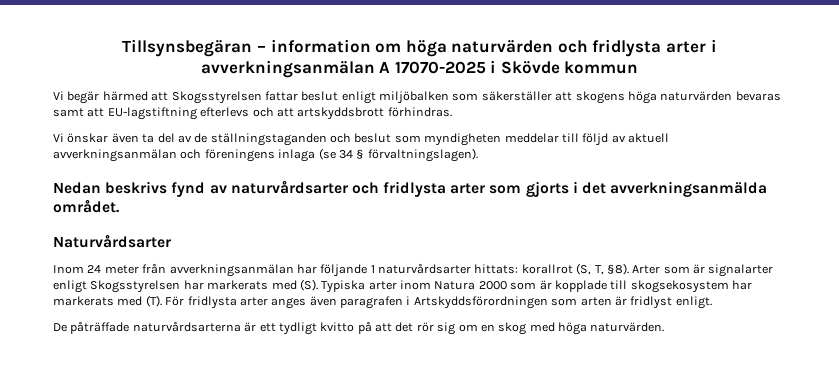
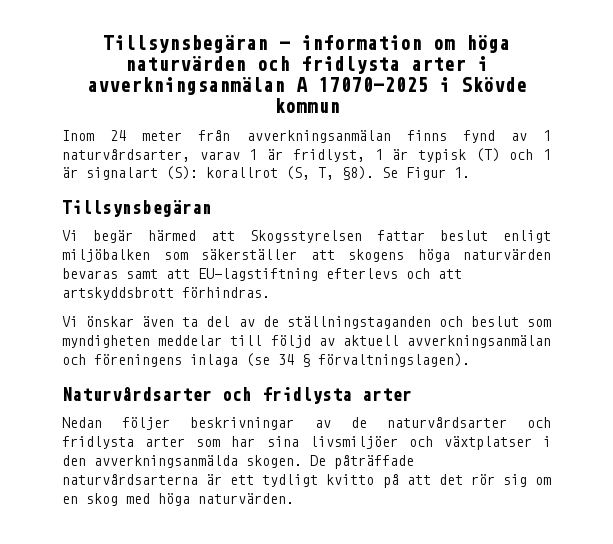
+ Inom 24 meter från avverkningsanmälan finns fynd av 1 naturvårdsarter, varav 1 är fridlyst, 1 är typisk (T) och 1 är signalart (S): korallrot (S, T, §8). Se Figur 1.
+ Tillsynsbegäran
- Nedan beskrivs fynd av naturvårdsarter och fridlysta arter som gjorts i det avverkningsanmälda området.
- Naturvårdsarter
- Inom 24 meter från avverkningsanmälan har följande 1 naturvårdsarter hittats: korallrot (S, T, §8). Arter som är signalarter enligt Skogsstyrelsen har markerats med (S). Typiska arter inom Natura 2000 som är kopplade till skogsekosystem har markerats med (T). För fridlysta arter anges även paragrafen i Artskyddsförordningen som arten är fridlyst enligt.
- De påträffade naturvårdsarterna är ett tydligt kvitto på att det rör sig om en skog med höga naturvärden.
+ Naturvårdsarter och fridlysta arter
+ Nedan följer beskrivningar av de naturvårdsarter och fridlysta arter som har sina livsmiljöer och växtplatser i den avverkningsanmälda skogen. De påträffade naturvårdsarterna är ett tydligt kvitto på att det rör sig om en skog med höga naturvärden.

